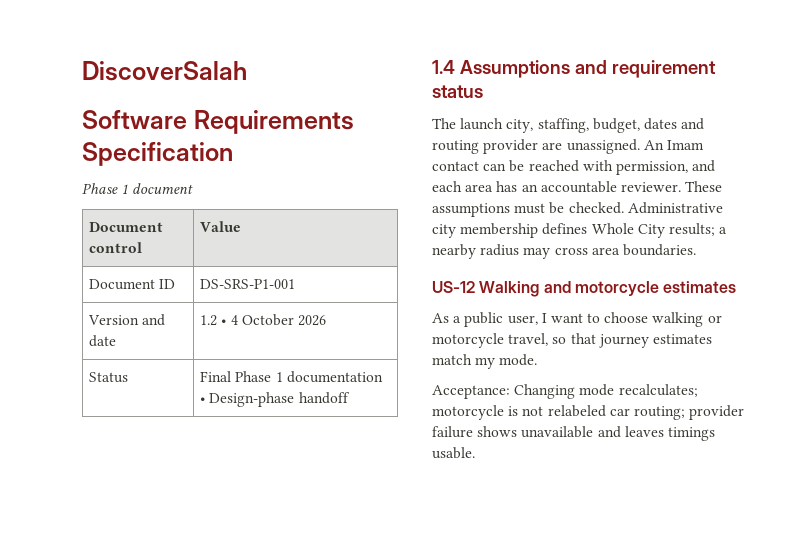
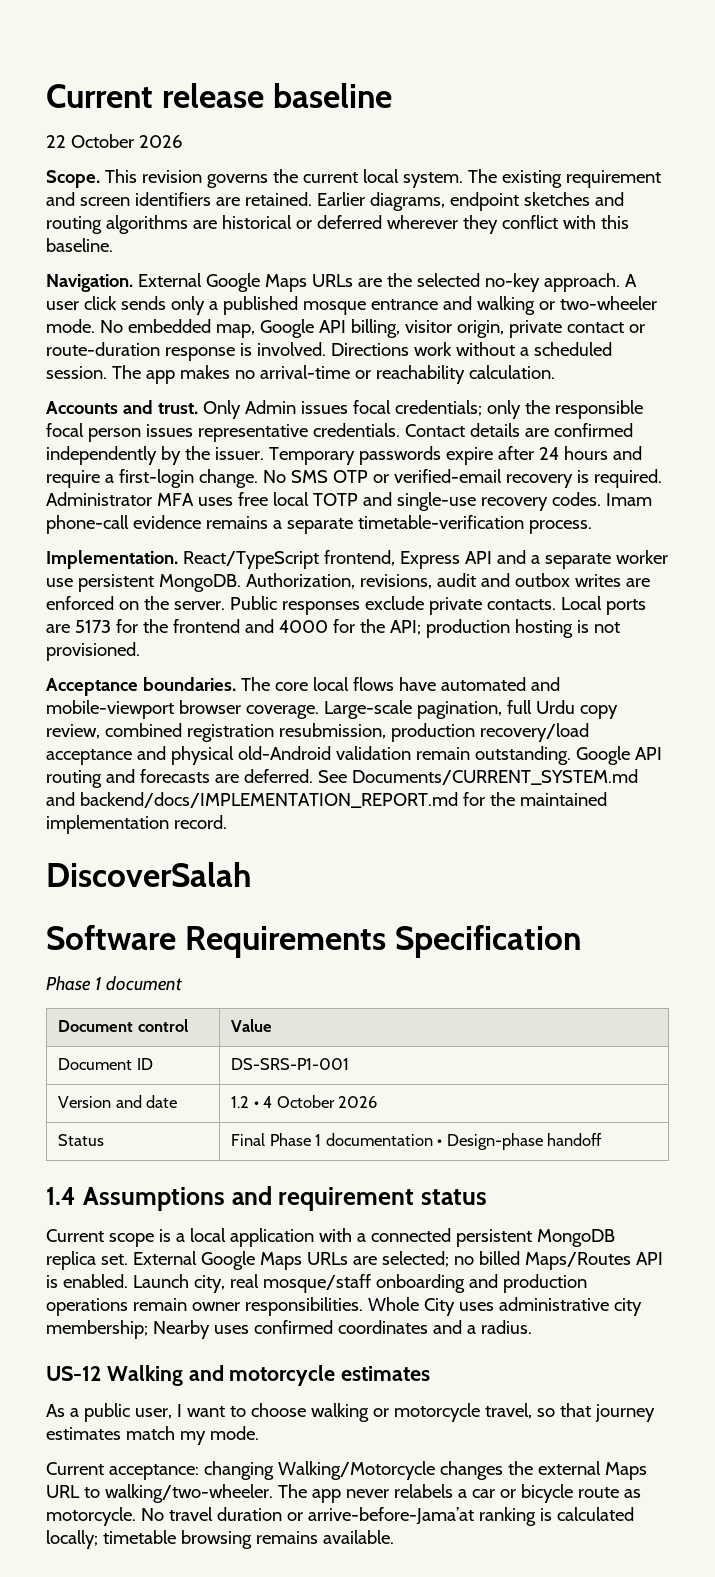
+ Current release baseline
+ 22 October 2026
+ Scope. This revision governs the current local system. The existing requirement and screen identifiers are retained. Earlier diagrams, endpoint sketches and routing algorithms are historical or deferred wherever they conflict with this baseline.
+ Navigation. External Google Maps URLs are the selected no-key approach. A user click sends only a published mosque entrance and walking or two-wheeler mode. No embedded map, Google API billing, visitor origin, private contact or route-duration response is involved. Directions work without a scheduled session. The app makes no arrival-time or reachability calculation.
+ Accounts and trust. Only Admin issues focal credentials; only the responsible focal person issues representative credentials. Contact details are confirmed independently by the issuer. Temporary passwords expire after 24 hours and require a first-login change. No SMS OTP or verified-email recovery is required. Administrator MFA uses free local TOTP and single-use recovery codes. Imam phone-call evidence remains a separate timetable-verification process.
+ Implementation. React/TypeScript frontend, Express API and a separate worker use persistent MongoDB. Authorization, revisions, audit and outbox writes are enforced on the server. Public responses exclude private contacts. Local ports are 5173 for the frontend and 4000 for the API; production hosting is not provisioned.
+ Acceptance boundaries. The core local flows have automated and mobile-viewport browser coverage. Large-scale pagination, full Urdu copy review, combined registration resubmission, production recovery/load acceptance and physical old-Android validation remain outstanding. Google API routing and forecasts are deferred. See Documents/CURRENT_SYSTEM.md and backend/docs/IMPLEMENTATION_REPORT.md for the maintained implementation record.
- The launch city, staffing, budget, dates and routing provider are unassigned. An Imam contact can be reached with permission, and each area has an accountable reviewer. These assumptions must be checked. Administrative city membership defines Whole City results; a nearby radius may cross area boundaries.
+ Current scope is a local application with a connected persistent MongoDB replica set. External Google Maps URLs are selected; no billed Maps/Routes API is enabled. Launch city, real mosque/staff onboarding and production operations remain owner responsibilities. Whole City uses administrative city membership; Nearby uses confirmed coordinates and a radius.
- Acceptance: Changing mode recalculates; motorcycle is not relabeled car routing; provider failure shows unavailable and leaves timings usable.
+ Current acceptance: changing Walking/Motorcycle changes the external Maps URL to walking/two-wheeler. The app never relabels a car or bicycle route as motorcycle. No travel duration or arrive-before-Jama’at ranking is calculated locally; timetable browsing remains available.

